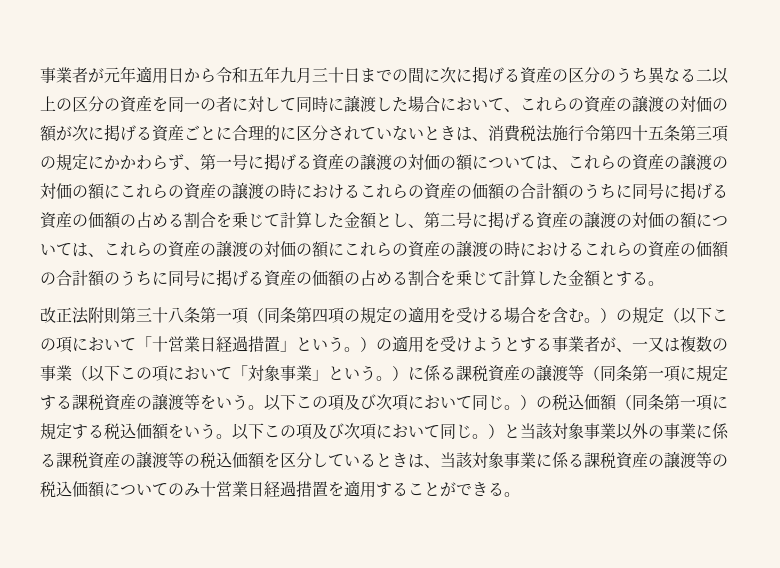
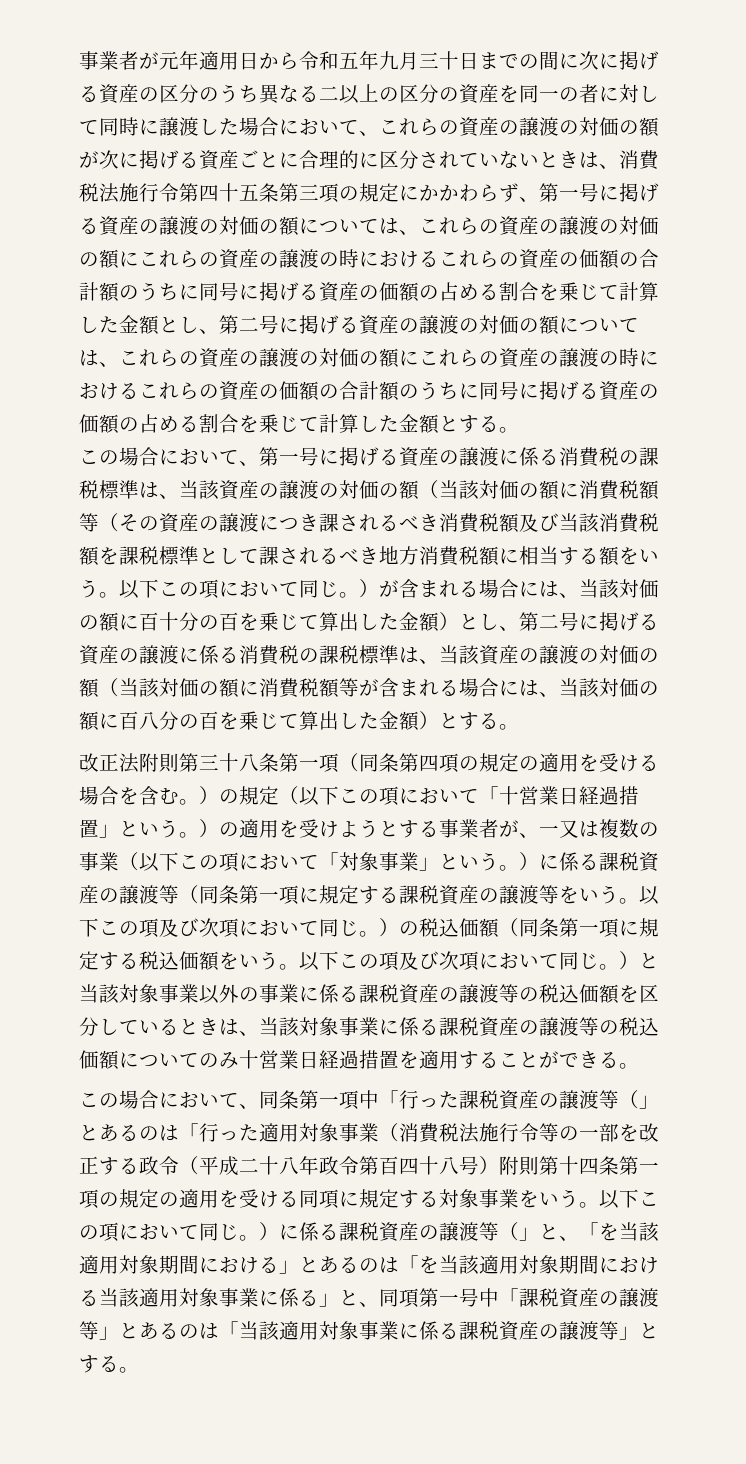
+ この場合において、第一号に掲げる資産の譲渡に係る消費税の課税標準は、当該資産の譲渡の対価の額（当該対価の額に消費税額等（その資産の譲渡につき課されるべき消費税額及び当該消費税額を課税標準として課されるべき地方消費税額に相当する額をいう。以下この項において同じ。）が含まれる場合には、当該対価の額に百十分の百を乗じて算出した金額）とし、第二号に掲げる資産の譲渡に係る消費税の課税標準は、当該資産の譲渡の対価の額（当該対価の額に消費税額等が含まれる場合には、当該対価の額に百八分の百を乗じて算出した金額）とする。
+ この場合において、同条第一項中「行った課税資産の譲渡等（」とあるのは「行った適用対象事業（消費税法施行令等の一部を改正する政令（平成二十八年政令第百四十八号）附則第十四条第一項の規定の適用を受ける同項に規定する対象事業をいう。以下この項において同じ。）に係る課税資産の譲渡等（」と、「を当該適用対象期間における」とあるのは「を当該適用対象期間における当該適用対象事業に係る」と、同項第一号中「課税資産の譲渡等」とあるのは「当該適用対象事業に係る課税資産の譲渡等」とする。

